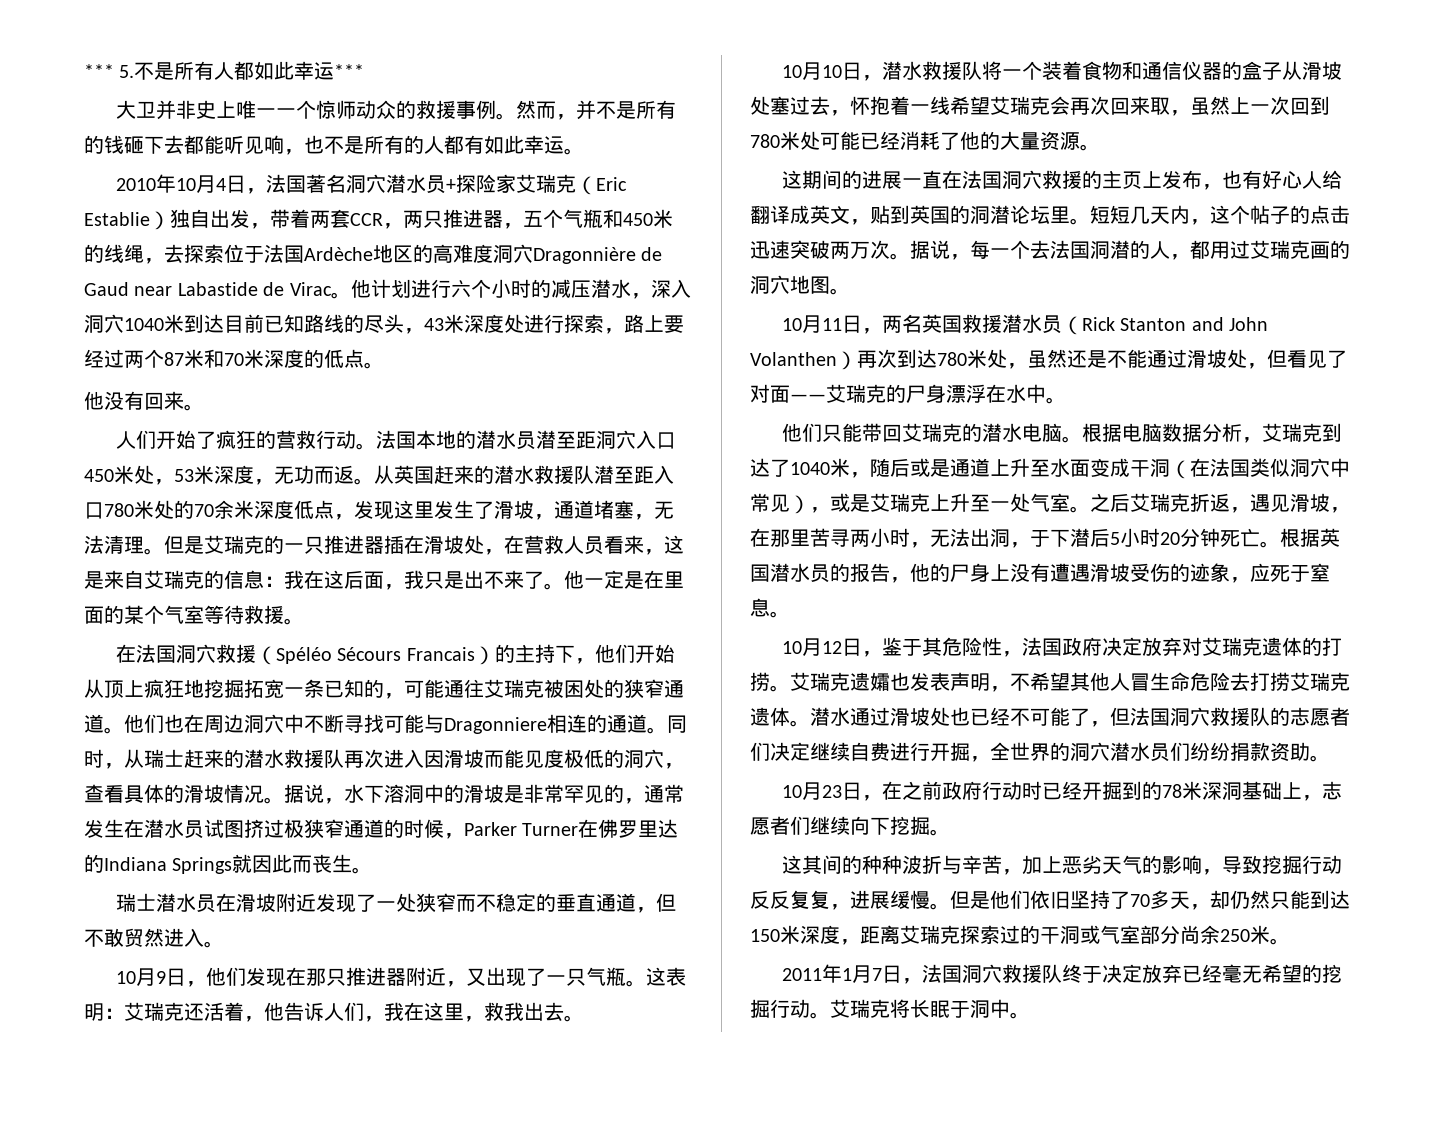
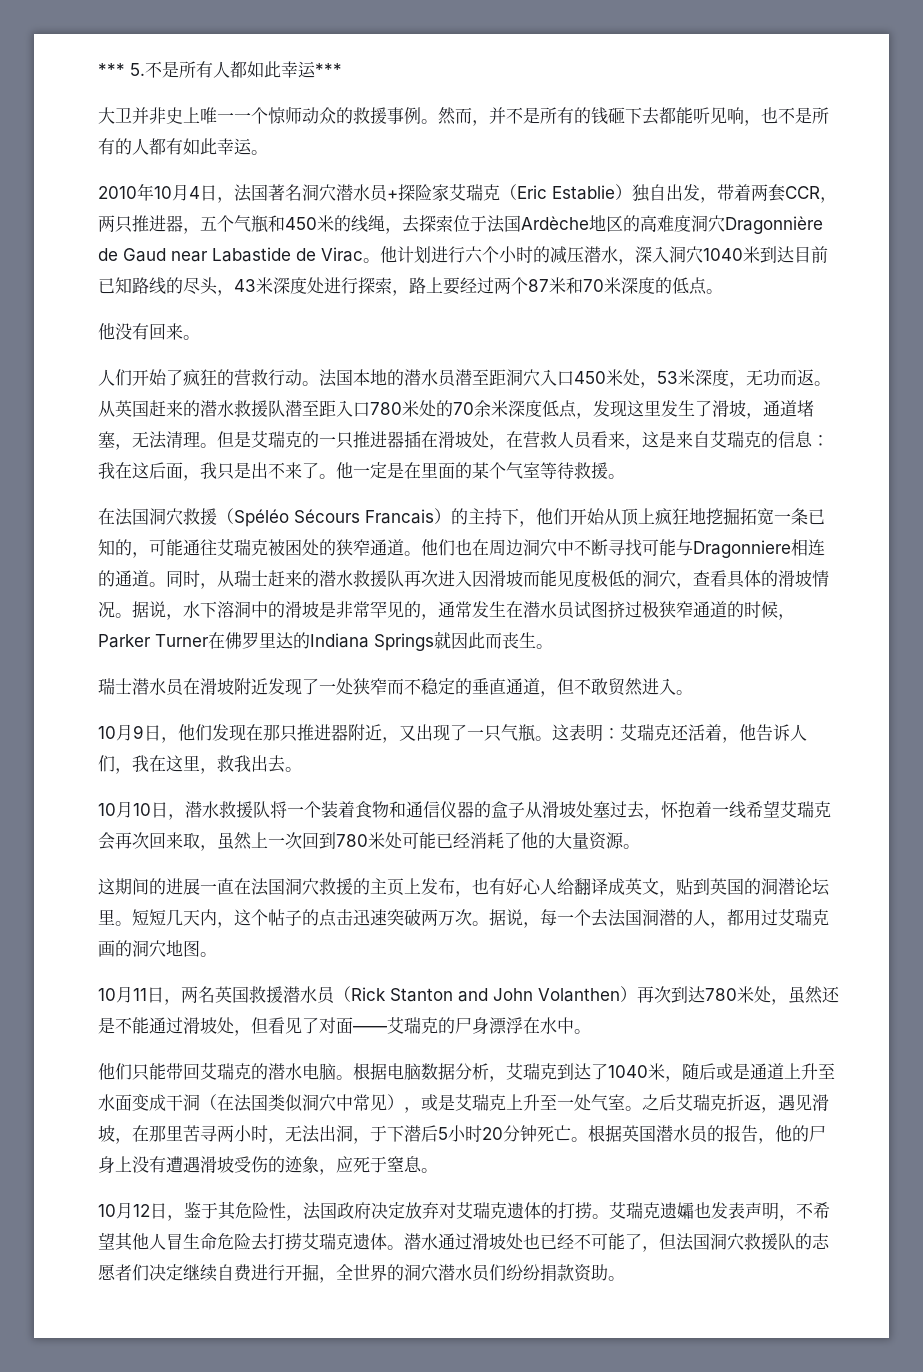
- 10月23日，在之前政府行动时已经开掘到的78米深洞基础上，志愿者们继续向下挖掘。
- 这其间的种种波折与辛苦，加上恶劣天气的影响，导致挖掘行动反反复复，进展缓慢。但是他们依旧坚持了70多天，却仍然只能到达150米深度，距离艾瑞克探索过的干洞或气室部分尚余250米。
- 2011年1月7日，法国洞穴救援队终于决定放弃已经毫无希望的挖掘行动。艾瑞克将长眠于洞中。

